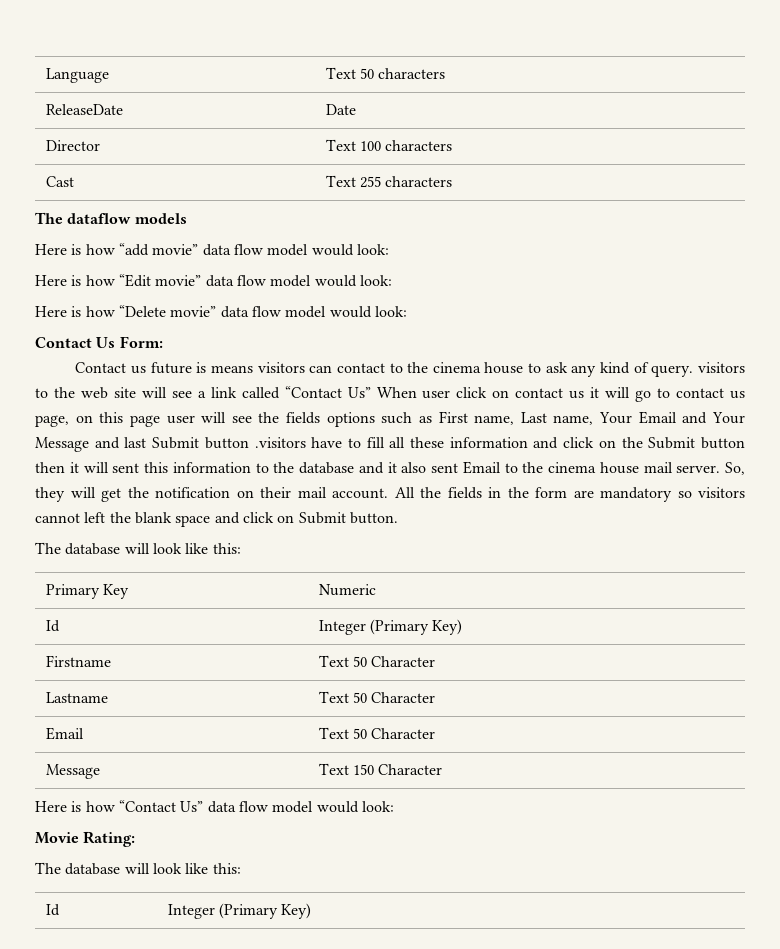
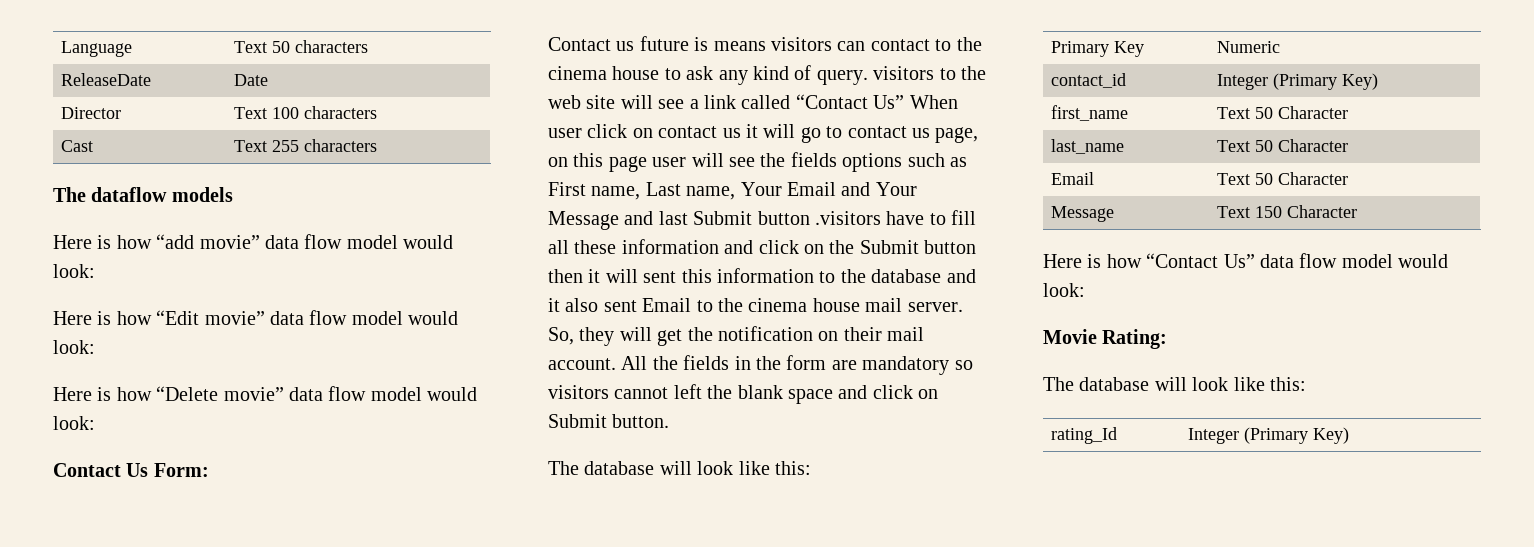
  Primary Key | Numeric
- Id | Integer (Primary Key)
+ contact_id | Integer (Primary Key)
- Firstname | Text 50 Character
- Lastname | Text 50 Character
+ first_name | Text 50 Character
+ last_name | Text 50 Character
  Movie Rating:
  The database will look like this:
- Id | Integer (Primary Key)
+ rating_Id | Integer (Primary Key)

